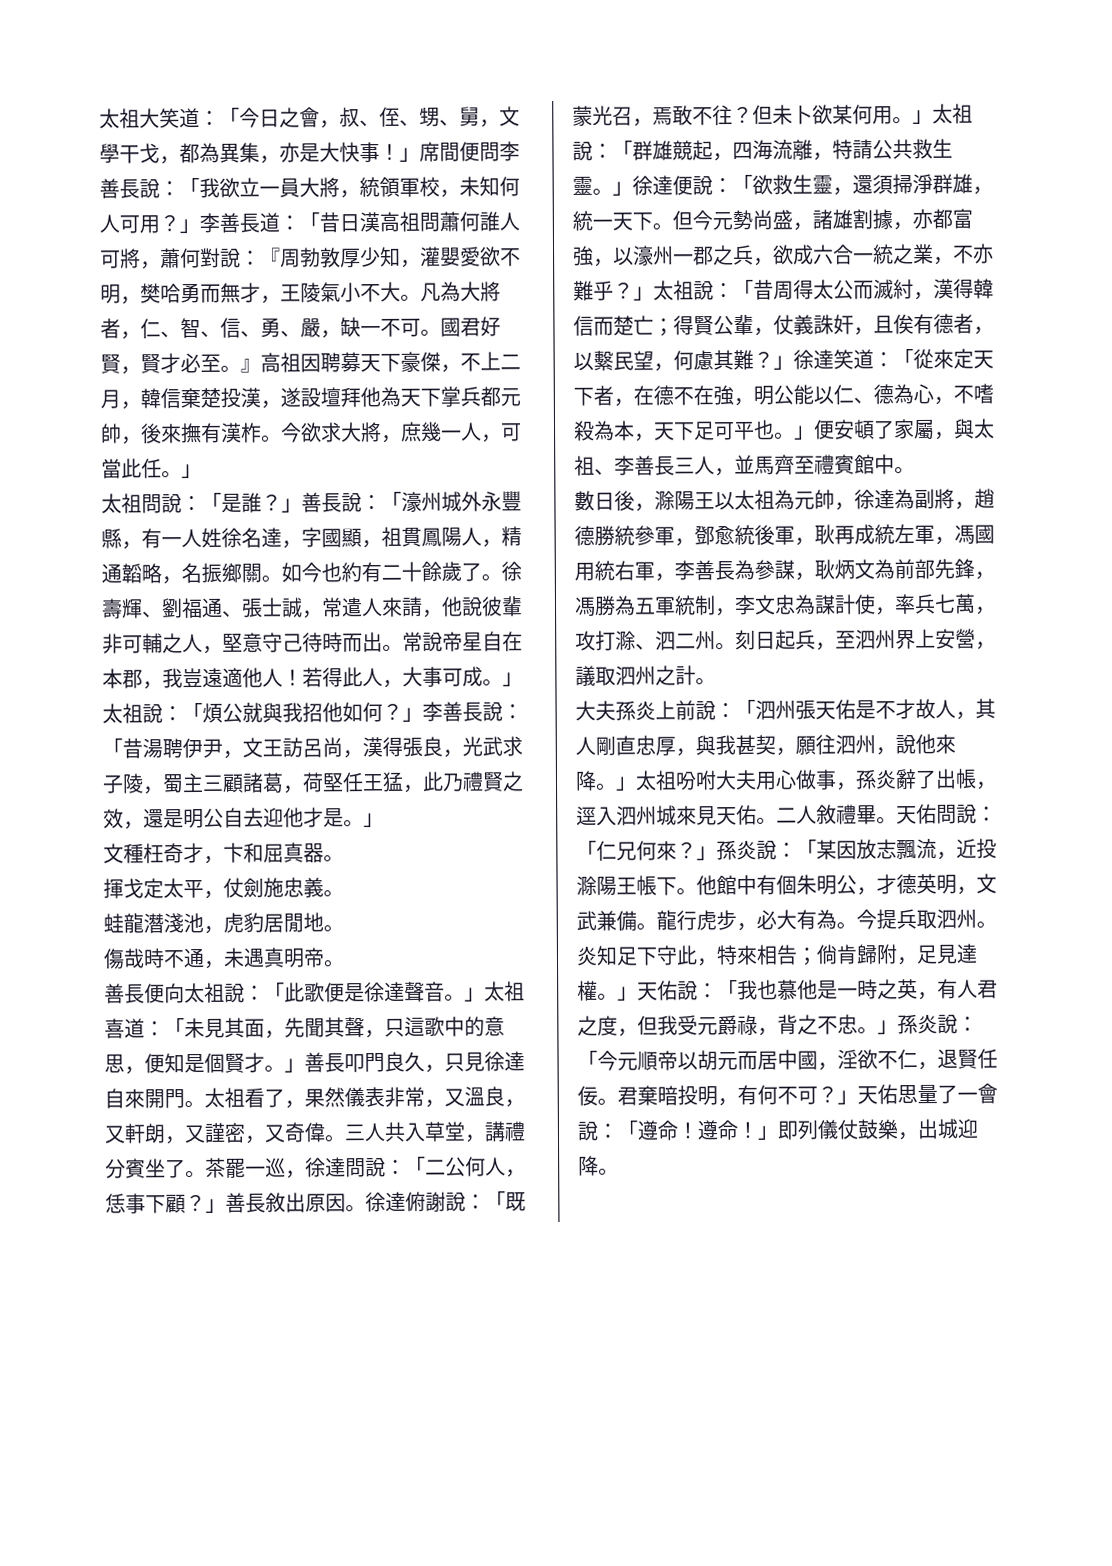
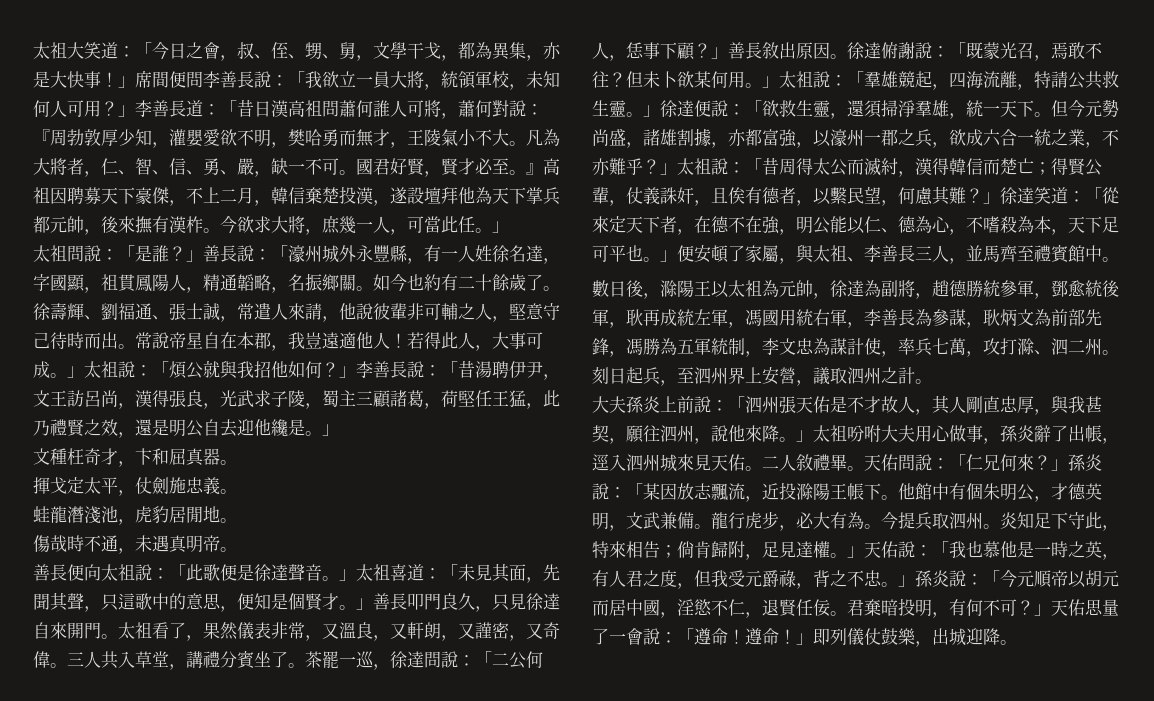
- 若得此人，大事可成。」太祖說：「煩公就與我招他如何？」李善長說：「昔湯聘伊尹，文王訪呂尚，漢得張良，光武求子陵，蜀主三顧諸葛，荷堅任王猛，此乃禮賢之效，還是明公自去迎他才是。」
+ 若得此人，大事可成。」太祖說：「煩公就與我招他如何？」李善長說：「昔湯聘伊尹，文王訪呂尚，漢得張良，光武求子陵，蜀主三顧諸葛，荷堅任王猛，此乃禮賢之效，還是明公自去迎他纔是。」
- 但未卜欲某何用。」太祖說：「群雄競起，四海流離，特請公共救生靈。」徐達便說：「欲救生靈，還須掃淨群雄，統一天下。
+ 但未卜欲某何用。」太祖說：「羣雄競起，四海流離，特請公共救生靈。」徐達便說：「欲救生靈，還須掃淨羣雄，統一天下。
- 炎知足下守此，特來相告；倘肯歸附，足見達權。」天佑說：「我也慕他是一時之英，有人君之度，但我受元爵祿，背之不忠。」孫炎說：「今元順帝以胡元而居中國，淫欲不仁，退賢任佞。
+ 炎知足下守此，特來相告；倘肯歸附，足見達權。」天佑說：「我也慕他是一時之英，有人君之度，但我受元爵祿，背之不忠。」孫炎說：「今元順帝以胡元而居中國，淫慾不仁，退賢任佞。

